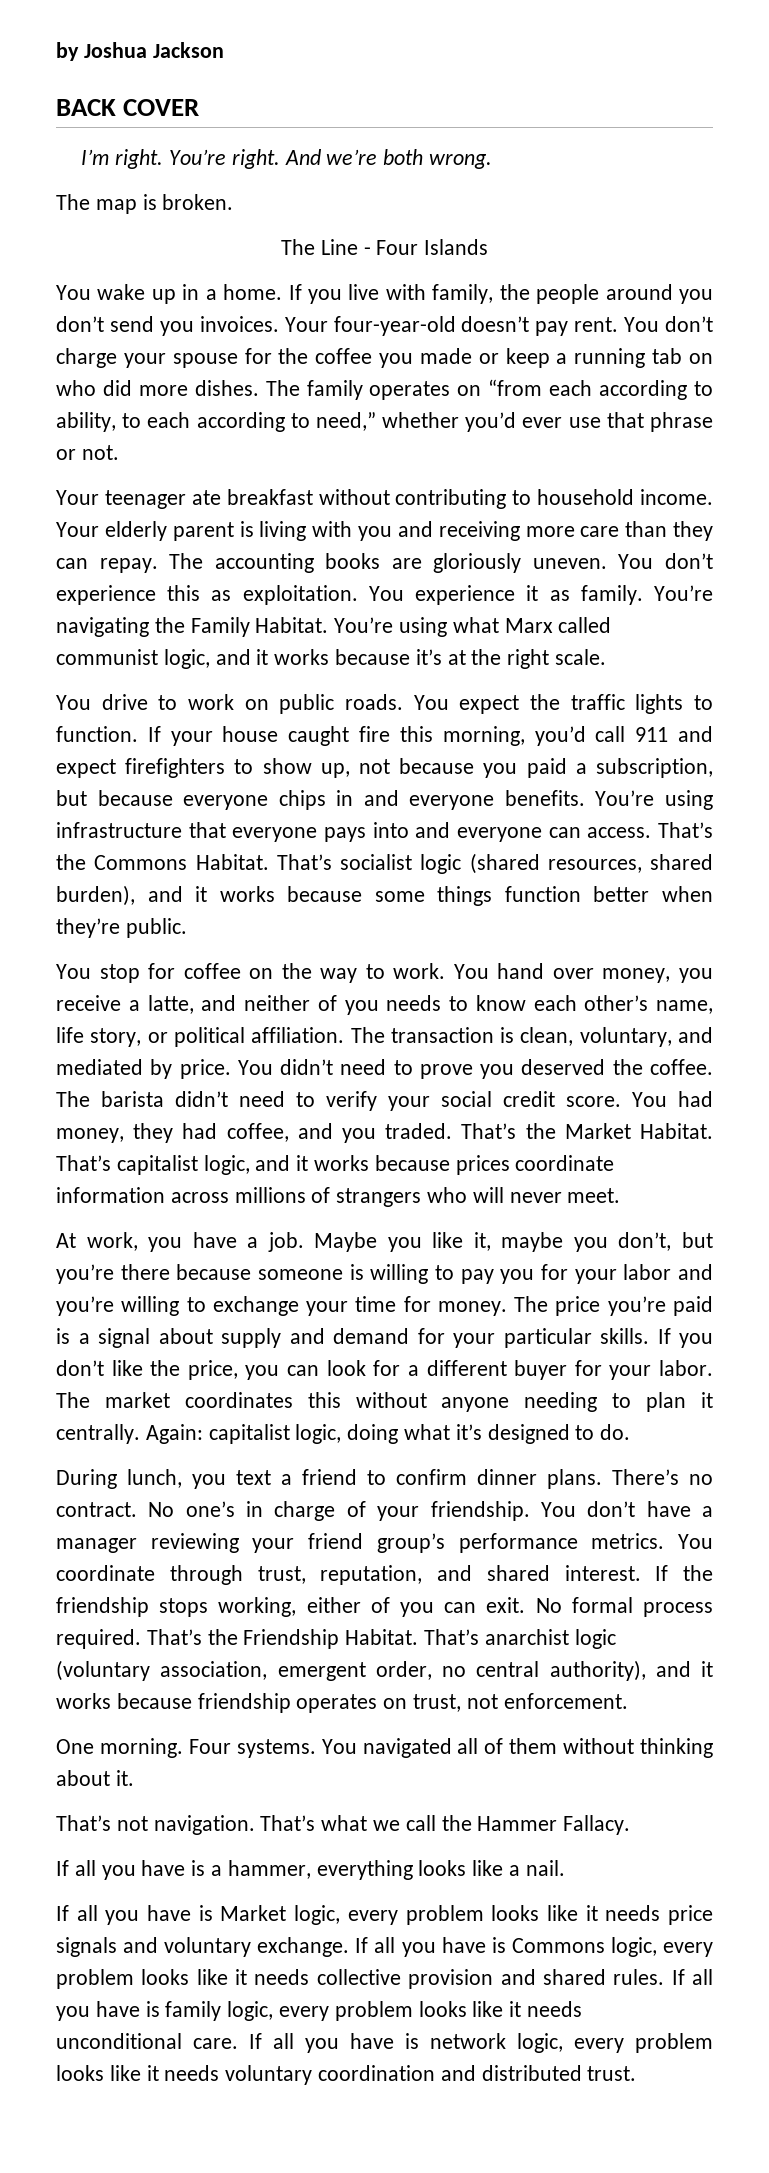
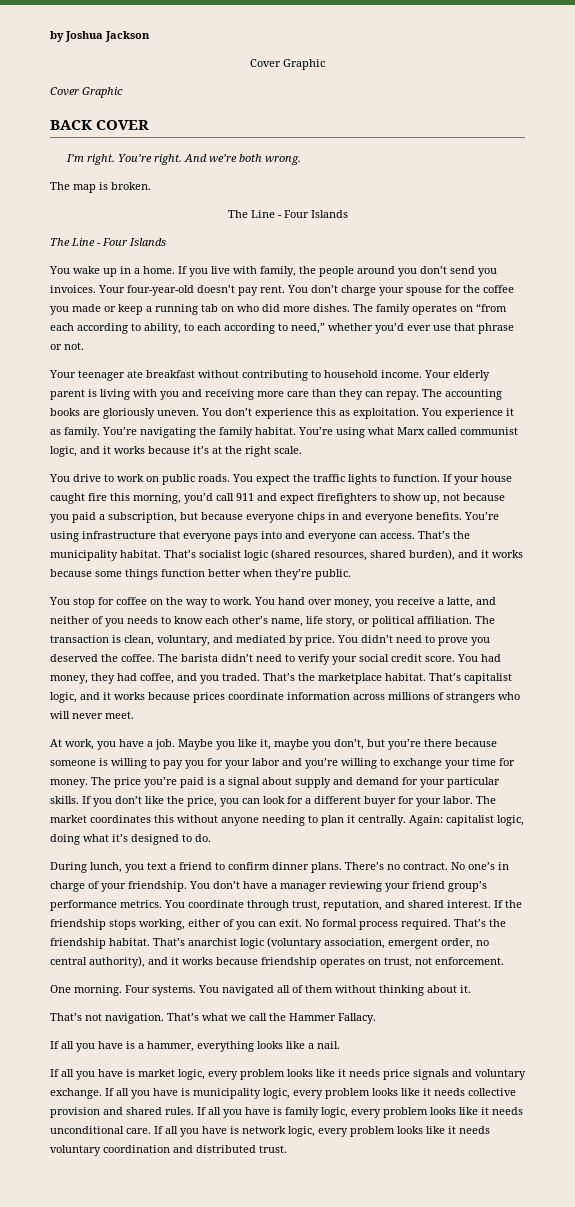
  by Joshua Jackson
+ Cover Graphic
+ Cover Graphic
  The map is broken.
+ The Line - Four Islands
- You’re navigating the Family Habitat.
+ You’re navigating the family habitat.
- That’s the Commons Habitat.
+ That’s the municipality habitat.
- That’s the Market Habitat.
+ That’s the marketplace habitat.
- That’s the Friendship Habitat.
+ That’s the friendship habitat.
- If all you have is Market logic, every problem looks like it needs price signals and voluntary exchange.
+ If all you have is market logic, every problem looks like it needs price signals and voluntary exchange.
- If all you have is Commons logic, every problem looks like it needs collective provision and shared rules.
+ If all you have is municipality logic, every problem looks like it needs collective provision and shared rules.

